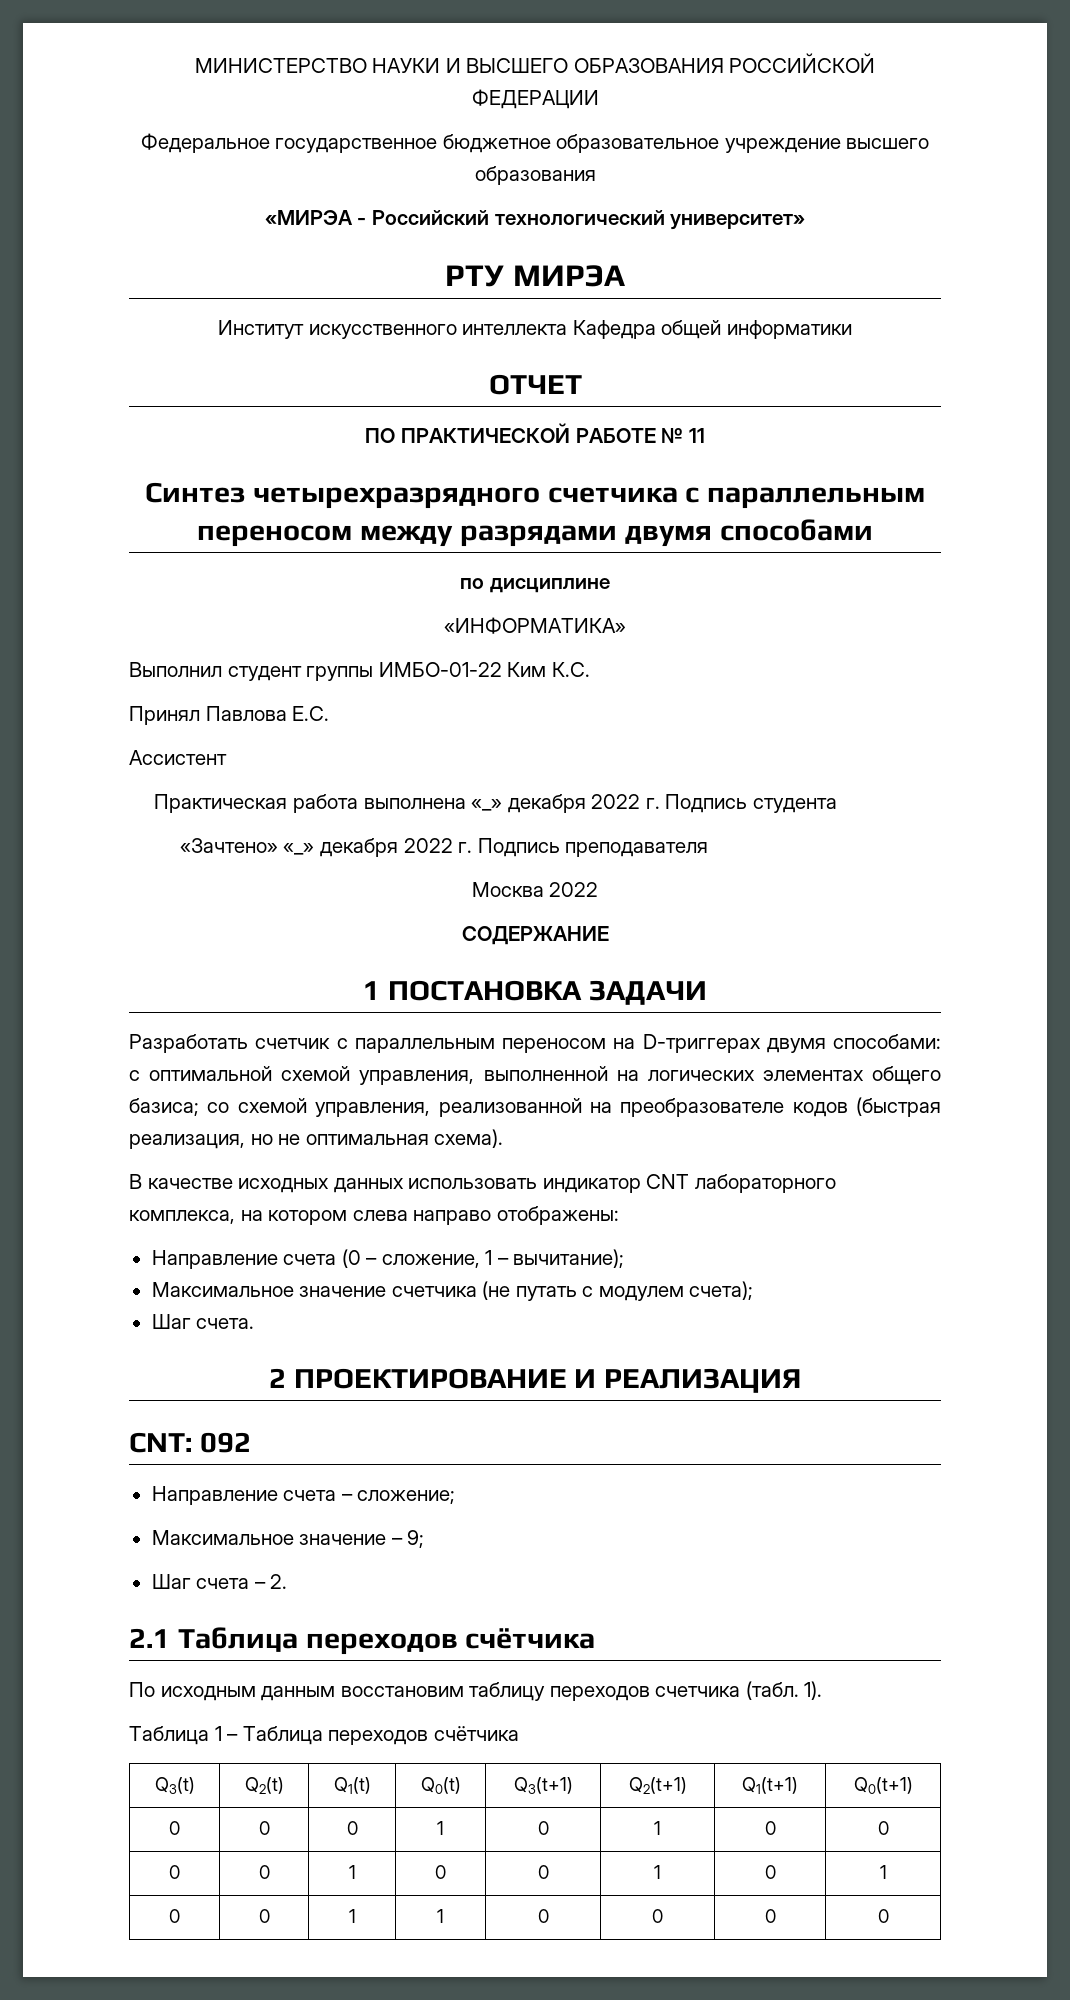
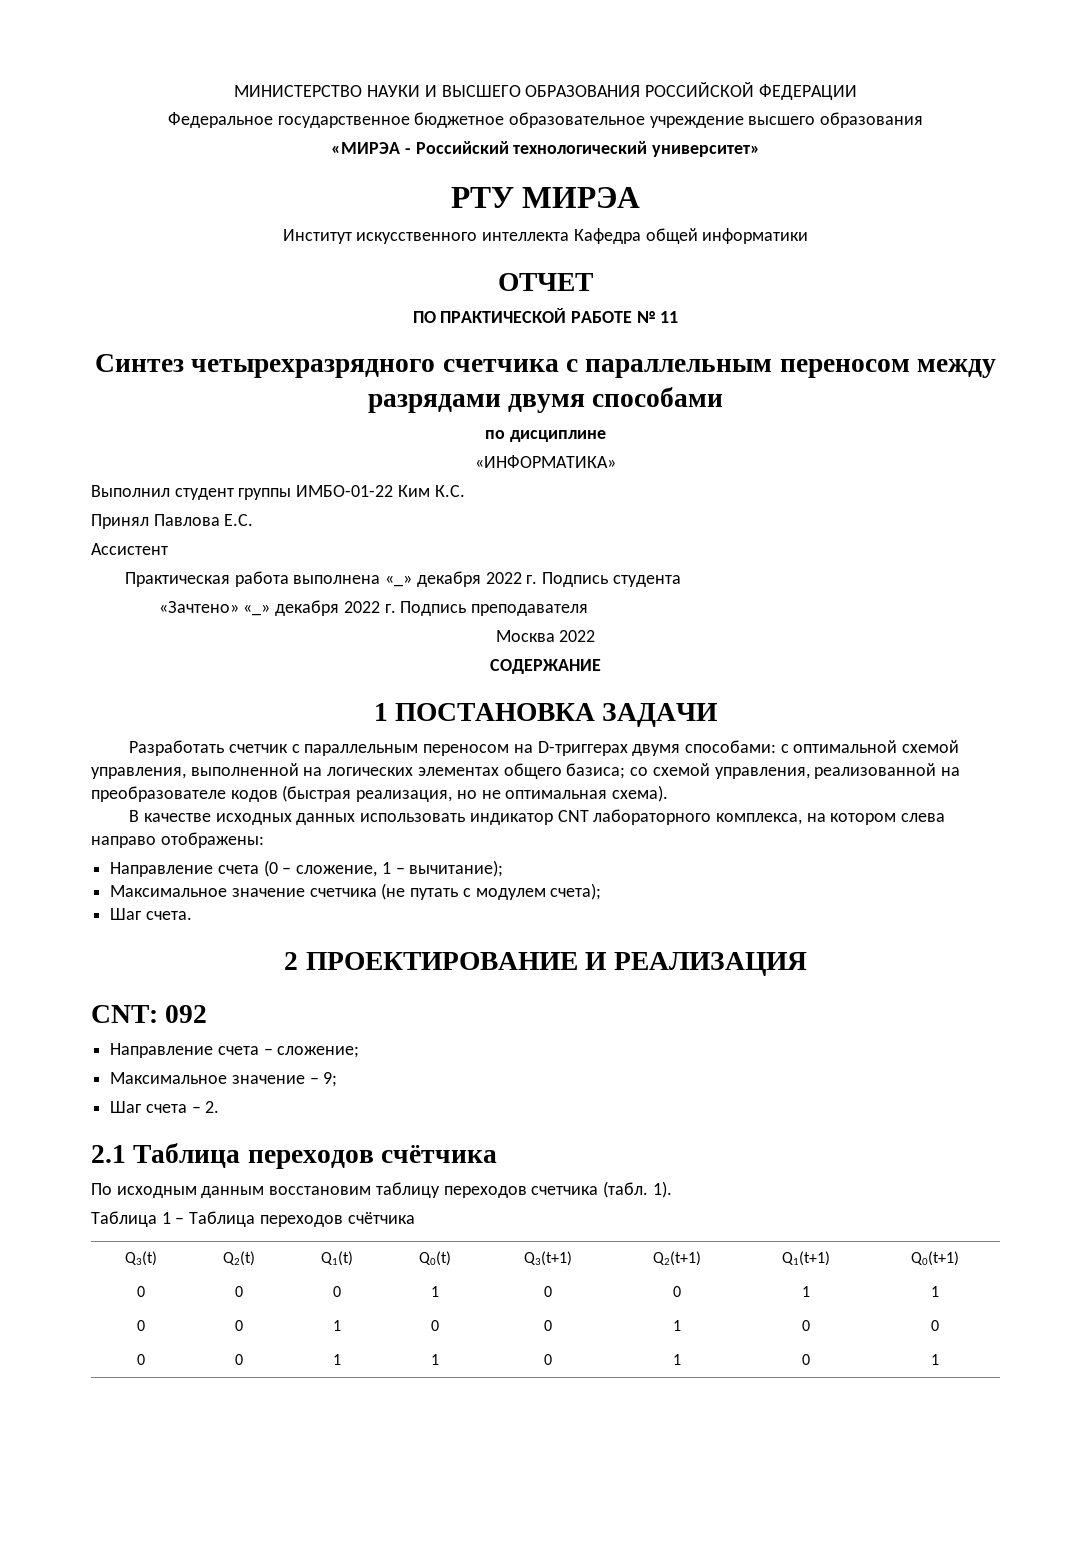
- 0 | 0 | 0 | 1 | 0 | 1 | 0 | 0
+ 0 | 0 | 0 | 1 | 0 | 0 | 1 | 1
- 0 | 0 | 1 | 0 | 0 | 1 | 0 | 1
+ 0 | 0 | 1 | 0 | 0 | 1 | 0 | 0
- 0 | 0 | 1 | 1 | 0 | 0 | 0 | 0
+ 0 | 0 | 1 | 1 | 0 | 1 | 0 | 1

